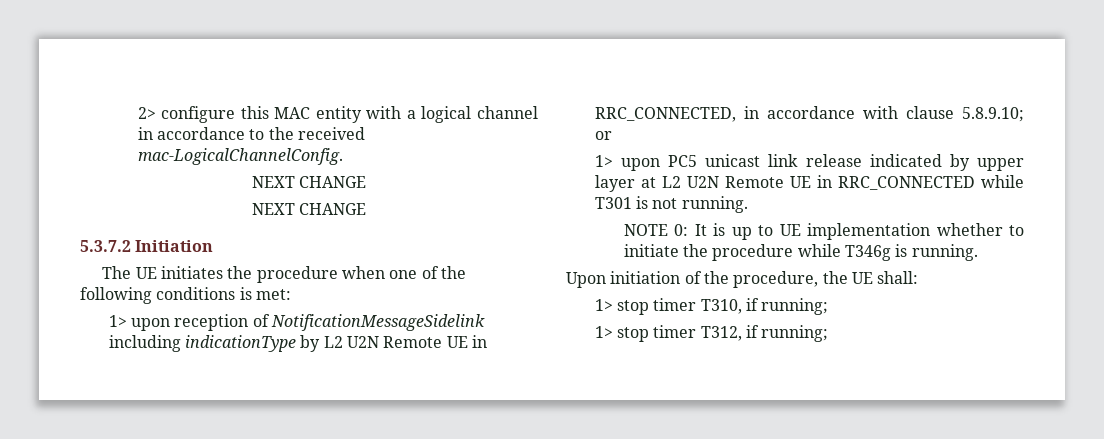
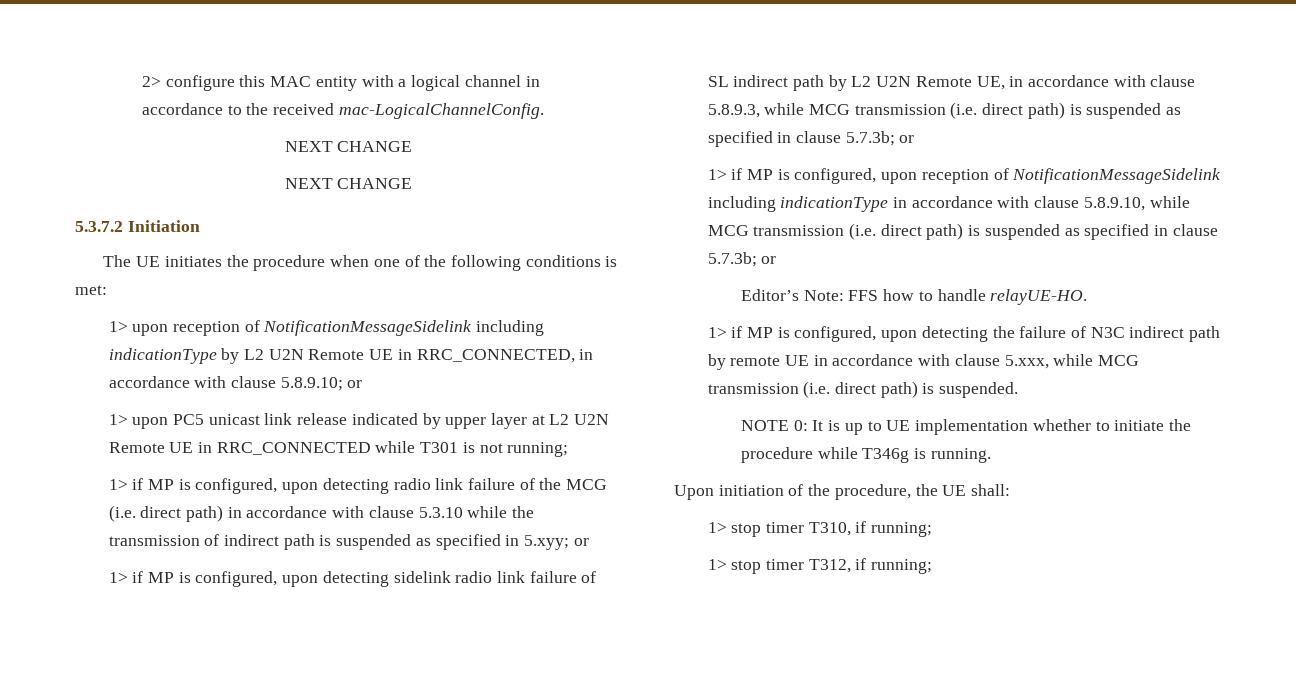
- 1> upon PC5 unicast link release indicated by upper layer at L2 U2N Remote UE in RRC_CONNECTED while T301 is not running.
+ 1> upon PC5 unicast link release indicated by upper layer at L2 U2N Remote UE in RRC_CONNECTED while T301 is not running;
+ 1> if MP is configured, upon detecting radio link failure of the MCG (i.e. direct path) in accordance with clause 5.3.10 while the transmission of indirect path is suspended as specified in 5.xyy; or
+ 1> if MP is configured, upon detecting sidelink radio link failure of SL indirect path by L2 U2N Remote UE, in accordance with clause 5.8.9.3, while MCG transmission (i.e. direct path) is suspended as specified in clause 5.7.3b; or
+ 1> if MP is configured, upon reception of NotificationMessageSidelink including indicationType in accordance with clause 5.8.9.10, while MCG transmission (i.e. direct path) is suspended as specified in clause 5.7.3b; or
+ Editor’s Note: FFS how to handle relayUE-HO.
+ 1> if MP is configured, upon detecting the failure of N3C indirect path by remote UE in accordance with clause 5.xxx, while MCG transmission (i.e. direct path) is suspended.

